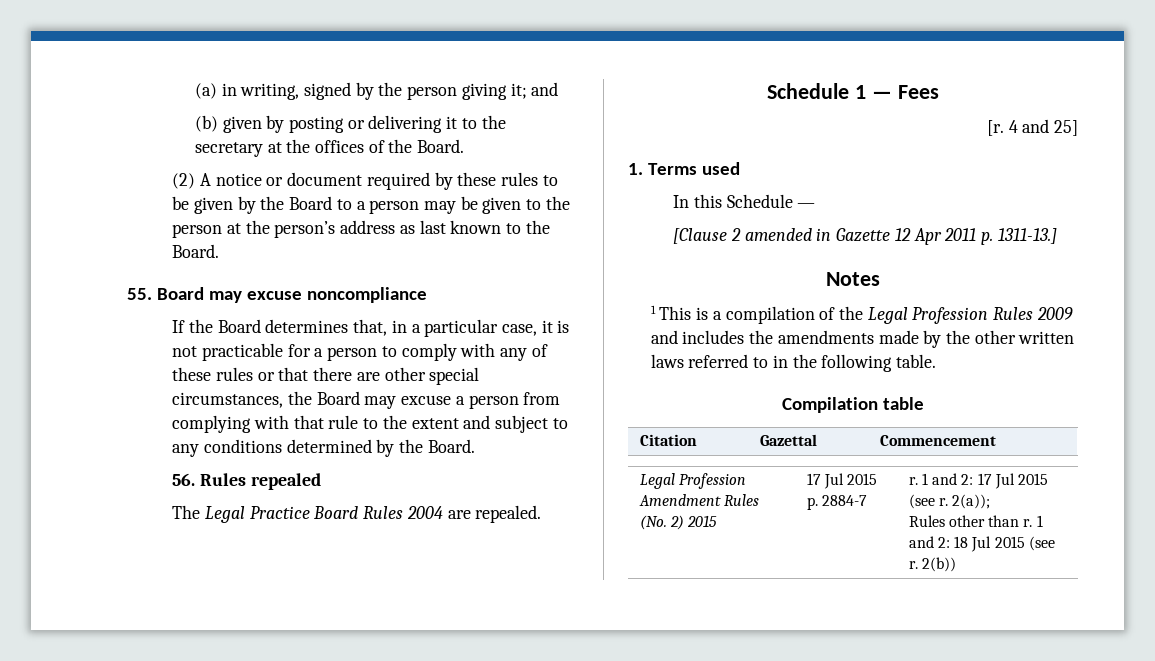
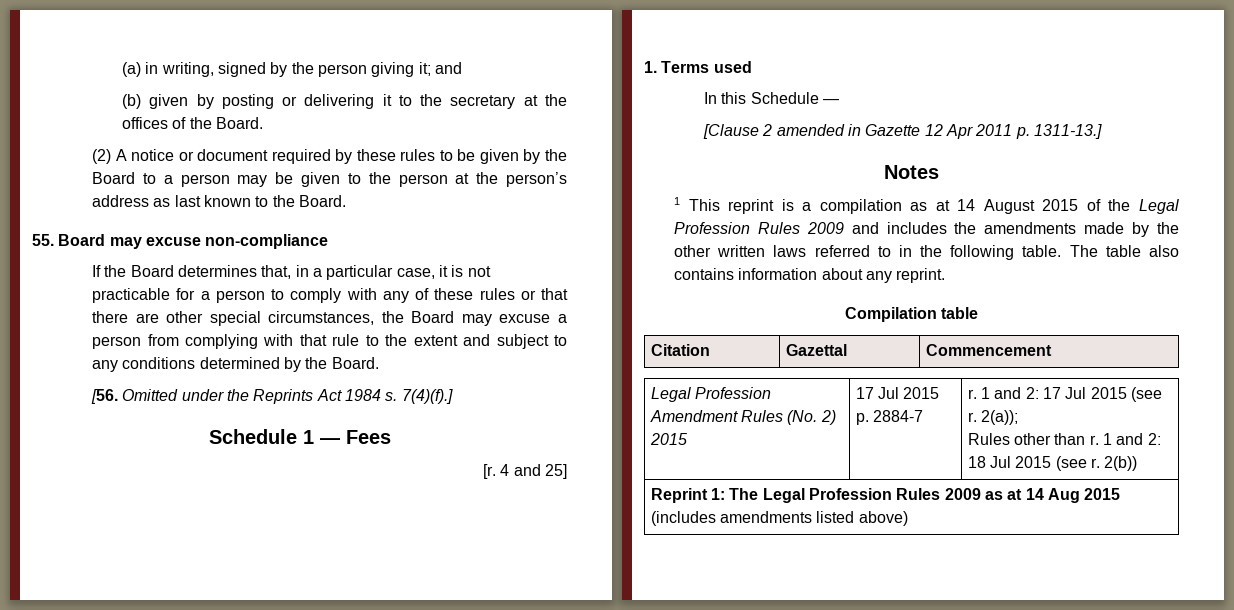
- 55. Board may excuse noncompliance
+ 55. Board may excuse non-compliance
- 56. Rules repealed
- The Legal Practice Board Rules 2004 are repealed.
+ [56. Omitted under the Reprints Act 1984 s. 7(4)(f).]
- 1 This is a compilation of the Legal Profession Rules 2009 and includes the amendments made by the other written laws referred to in the following table.
+ 1 This reprint is a compilation as at 14 August 2015 of the Legal Profession Rules 2009 and includes the amendments made by the other written laws referred to in the following table. The table also contains information about any reprint.
+ Reprint 1: The Legal Profession Rules 2009 as at 14 Aug 2015 (includes amendments listed above)

